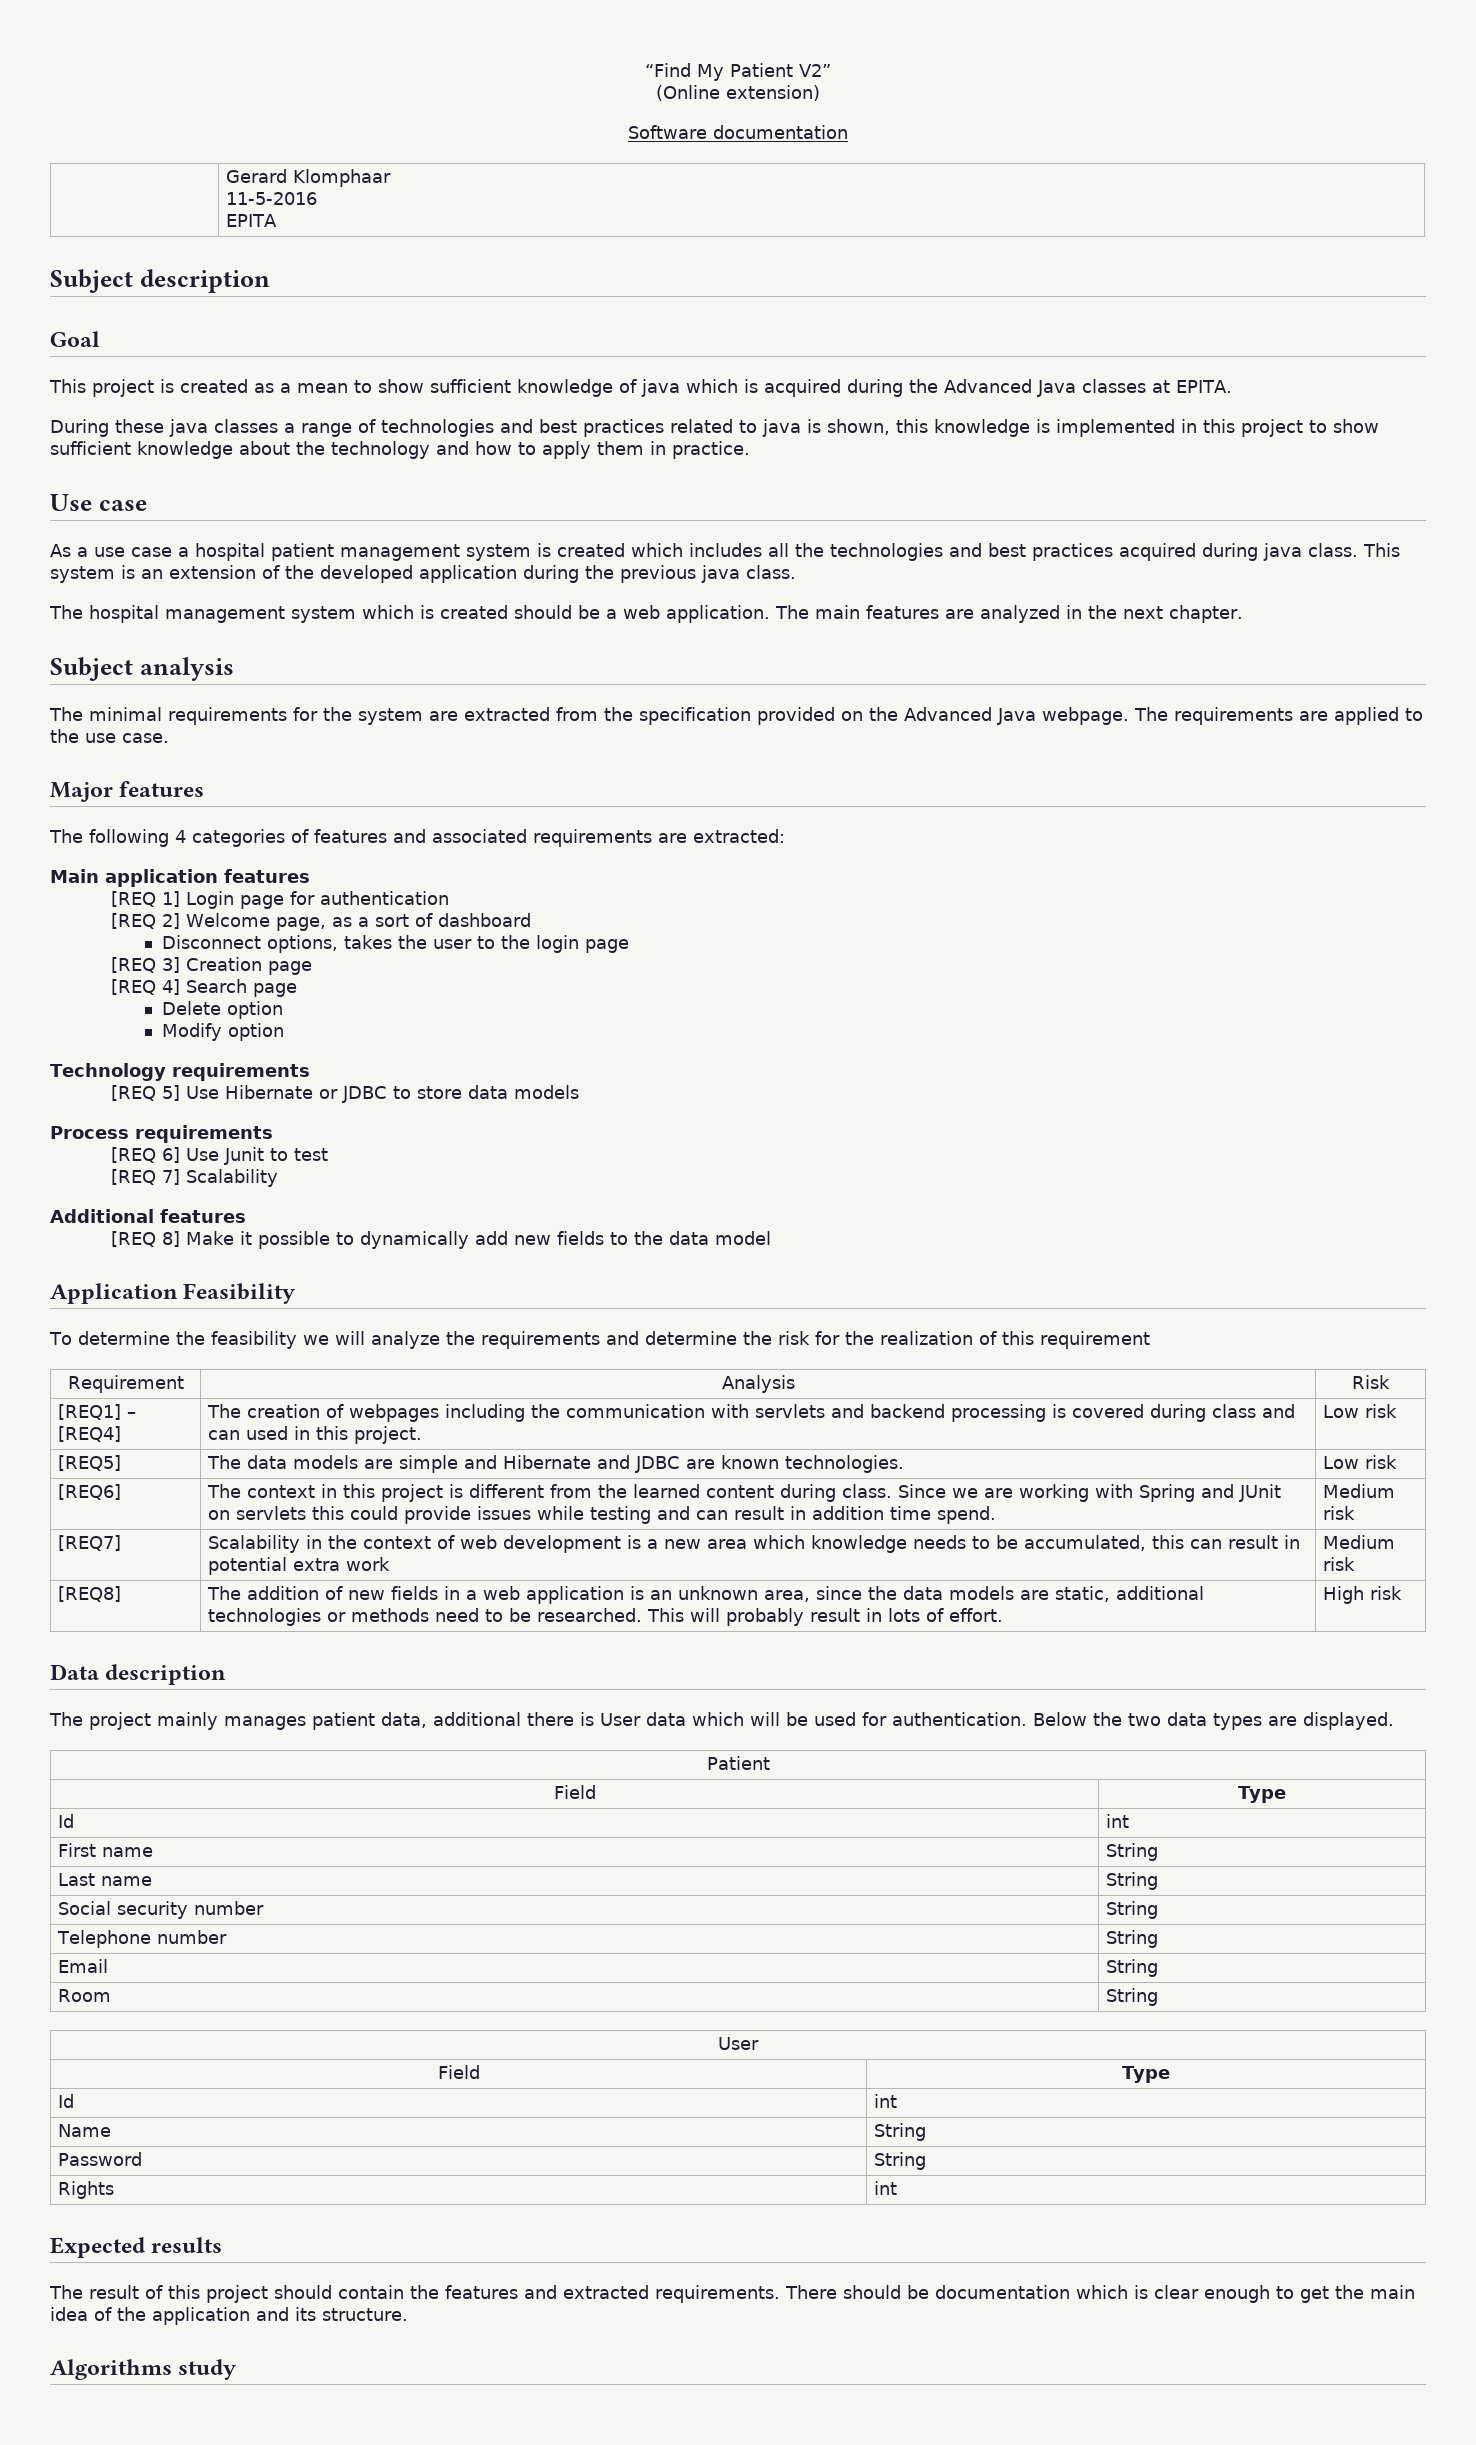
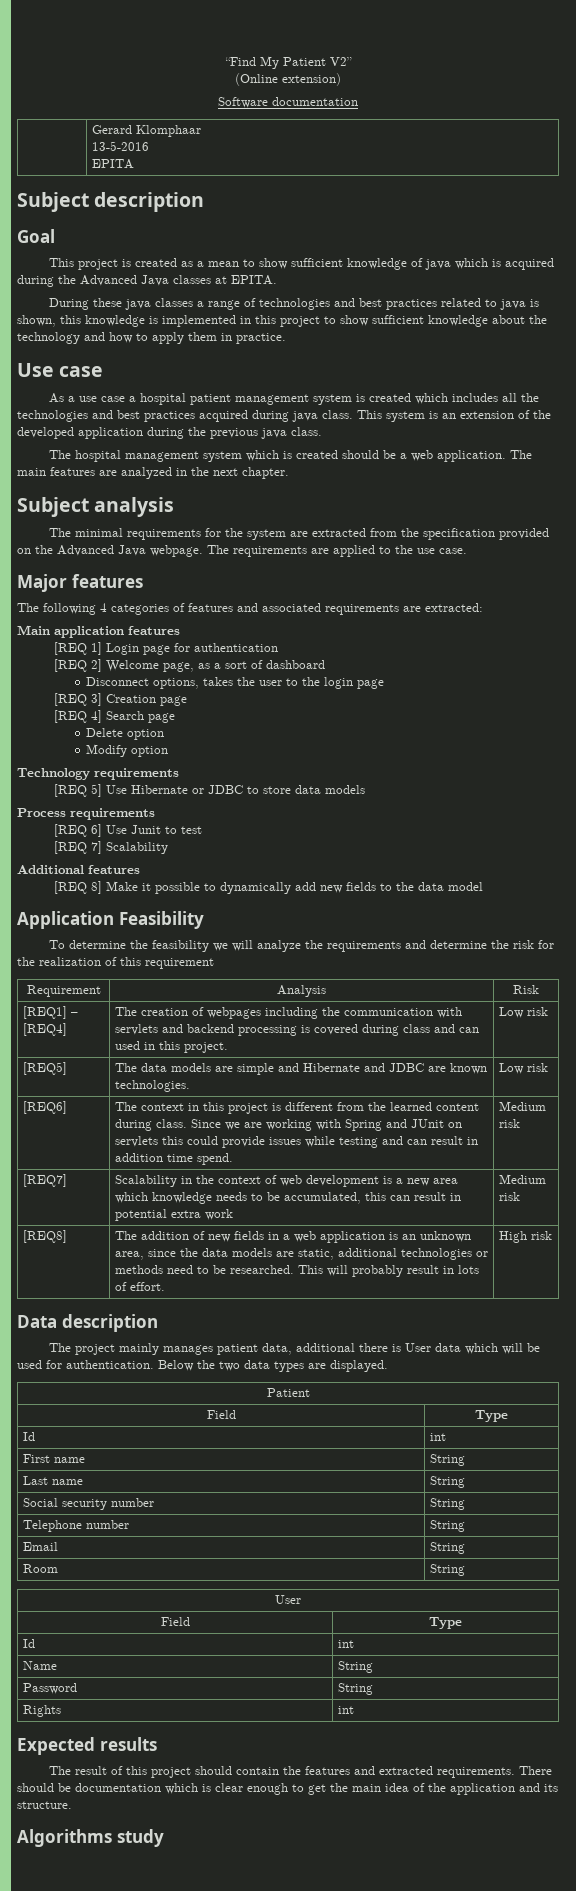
  | Gerard Klomphaar
- 11-5-2016
+ 13-5-2016

